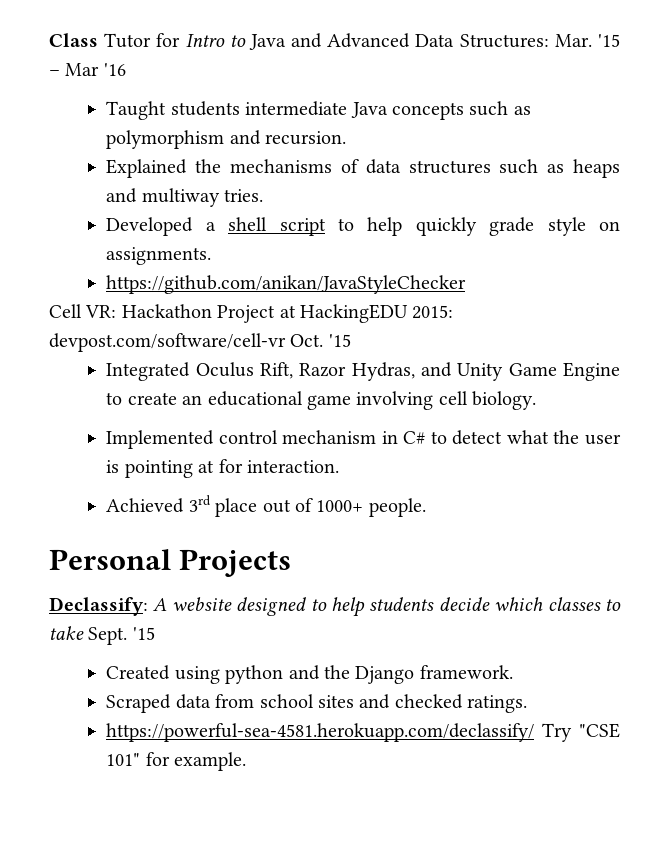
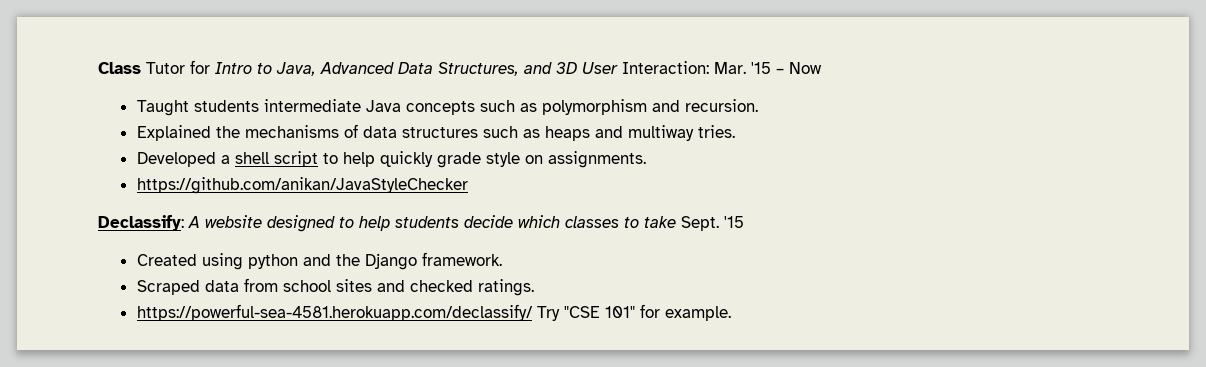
- Class Tutor for Intro to Java and Advanced Data Structures: Mar. '15 – Mar '16
+ Class Tutor for Intro to Java, Advanced Data Structures, and 3D User Interaction: Mar. '15 – Now
- Cell VR: Hackathon Project at HackingEDU 2015: devpost.com/software/cell-vr Oct. '15
- Integrated Oculus Rift, Razor Hydras, and Unity Game Engine to create an educational game involving cell biology.
- Implemented control mechanism in C# to detect what the user is pointing at for interaction.
- Achieved 3rd place out of 1000+ people.
- Personal Projects

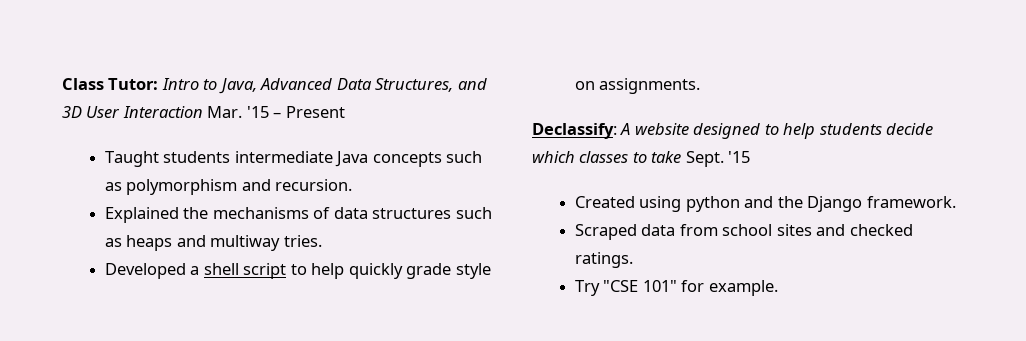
- Class Tutor for Intro to Java, Advanced Data Structures, and 3D User Interaction: Mar. '15 – Now
+ Class Tutor: Intro to Java, Advanced Data Structures, and 3D User Interaction Mar. '15 – Present
- https://github.com/anikan/JavaStyleChecker
- https://powerful-sea-4581.herokuapp.com/declassify/ Try "CSE 101" for example.
+ Try "CSE 101" for example.

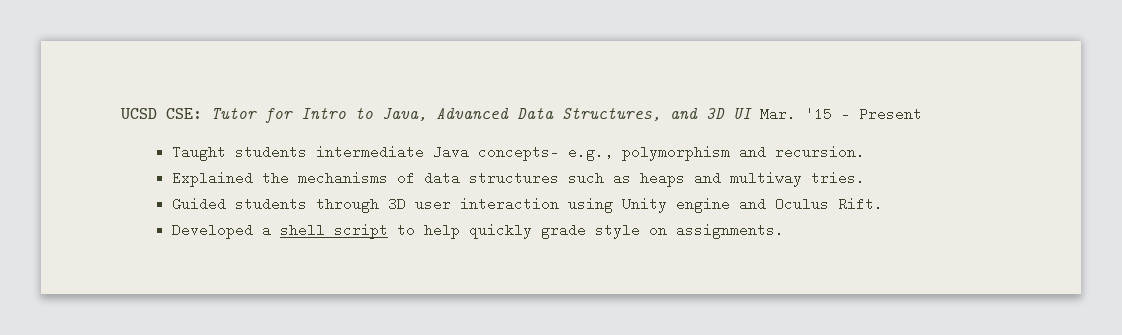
- Class Tutor: Intro to Java, Advanced Data Structures, and 3D User Interaction Mar. '15 – Present
+ UCSD CSE: Tutor for Intro to Java, Advanced Data Structures, and 3D UI Mar. '15 – Present
- Taught students intermediate Java concepts such as polymorphism and recursion.
+ Taught students intermediate Java concepts- e.g., polymorphism and recursion.
+ Guided students through 3D user interaction using Unity engine and Oculus Rift.
- Declassify: A website designed to help students decide which classes to take Sept. '15
- Created using python and the Django framework.
- Scraped data from school sites and checked ratings.
- Try "CSE 101" for example.

